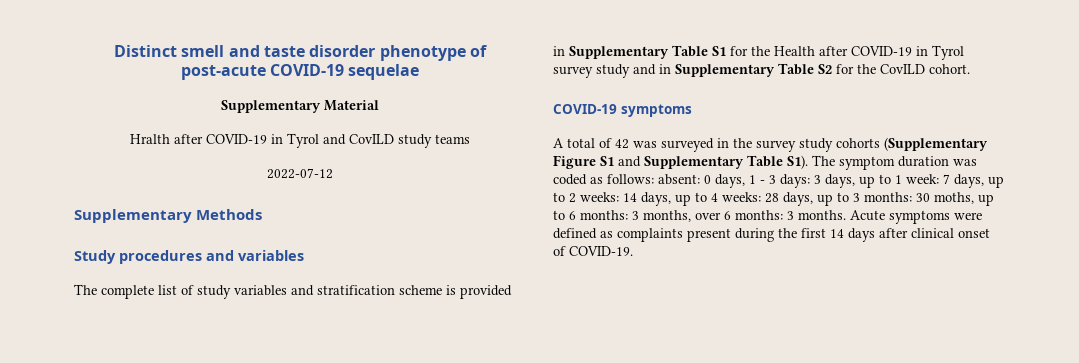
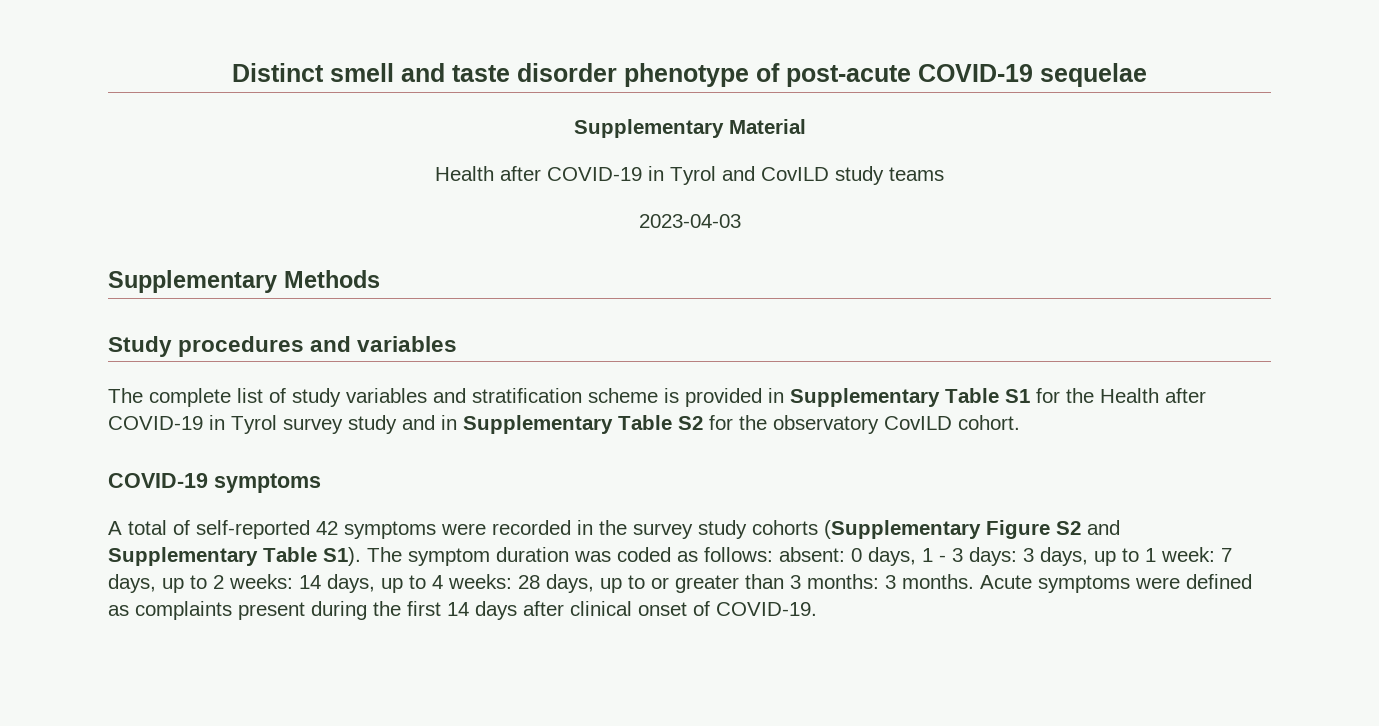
- Hralth after COVID-19 in Tyrol and CovILD study teams
+ Health after COVID-19 in Tyrol and CovILD study teams
- 2022-07-12
+ 2023-04-03
- The complete list of study variables and stratification scheme is provided in Supplementary Table S1 for the Health after COVID-19 in Tyrol survey study and in Supplementary Table S2 for the CovILD cohort.
+ The complete list of study variables and stratification scheme is provided in Supplementary Table S1 for the Health after COVID-19 in Tyrol survey study and in Supplementary Table S2 for the observatory CovILD cohort.
- A total of 42 was surveyed in the survey study cohorts (Supplementary Figure S1 and Supplementary Table S1). The symptom duration was coded as follows: absent: 0 days, 1 - 3 days: 3 days, up to 1 week: 7 days, up to 2 weeks: 14 days, up to 4 weeks: 28 days, up to 3 months: 30 moths, up to 6 months: 3 months, over 6 months: 3 months.
+ A total of self-reported 42 symptoms were recorded in the survey study cohorts (Supplementary Figure S2 and Supplementary Table S1). The symptom duration was coded as follows: absent: 0 days, 1 - 3 days: 3 days, up to 1 week: 7 days, up to 2 weeks: 14 days, up to 4 weeks: 28 days, up to or greater than 3 months: 3 months.

